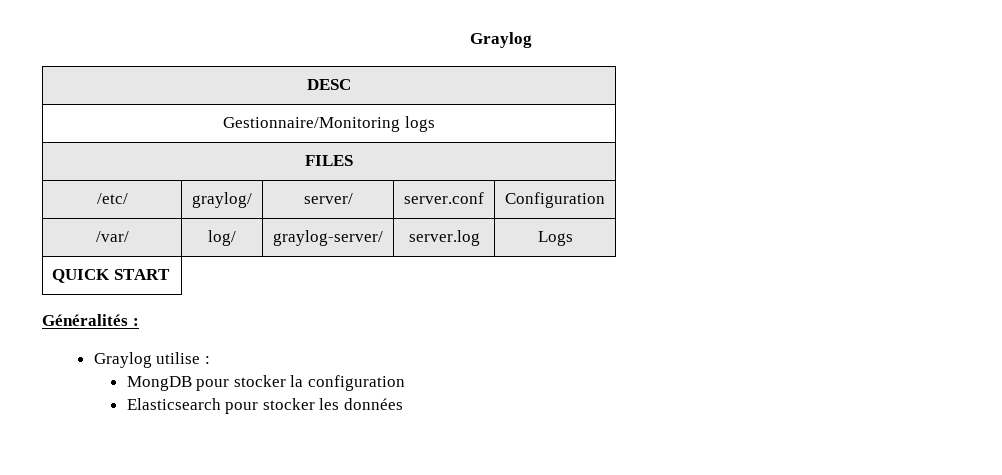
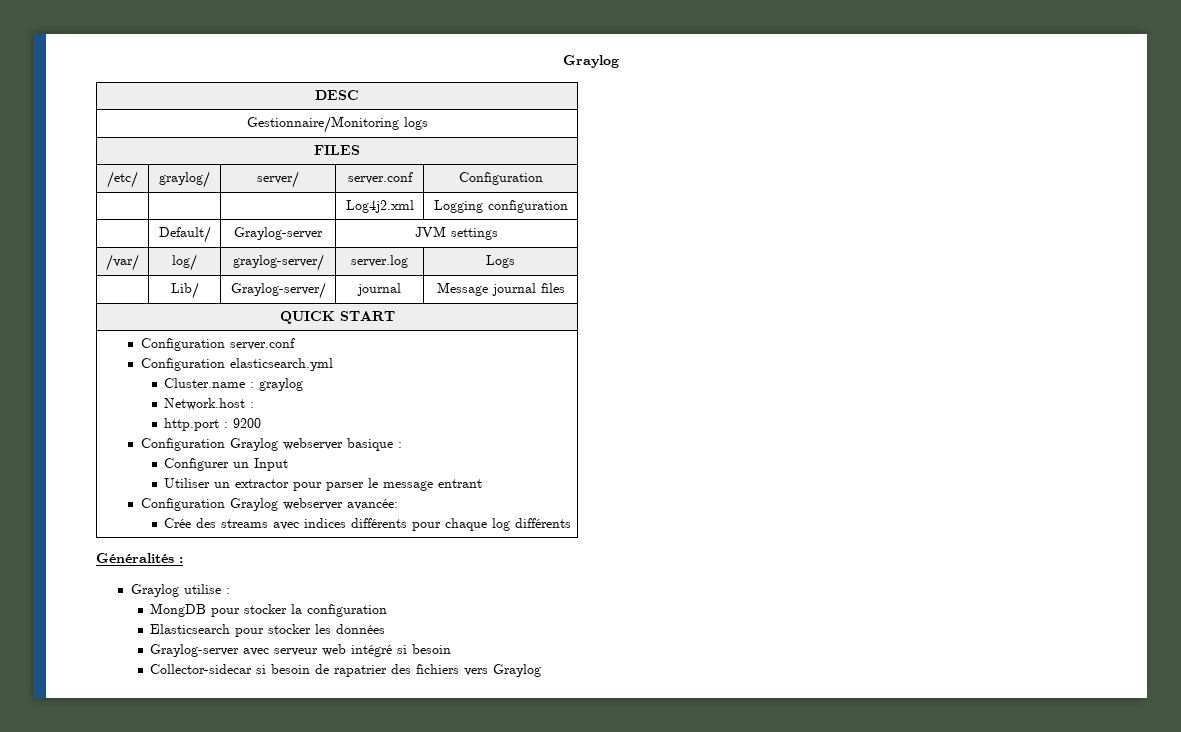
+ | | | Log4j2.xml | Logging configuration
+ | Default/ | Graylog-server | JVM settings
+ | Lib/ | Graylog-server/ | journal | Message journal files
  QUICK START
+ Configuration server.conf
+ Configuration elasticsearch.yml
+ Cluster.name : graylog
+ Network.host :
+ http.port : 9200
+ Configuration Graylog webserver basique :
+ Configurer un Input
+ Utiliser un extractor pour parser le message entrant
+ Configuration Graylog webserver avancée:
+ Crée des streams avec indices différents pour chaque log différents
+ Graylog-server avec serveur web intégré si besoin
+ Collector-sidecar si besoin de rapatrier des fichiers vers Graylog

